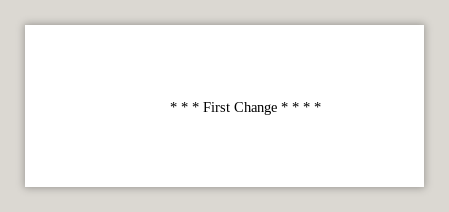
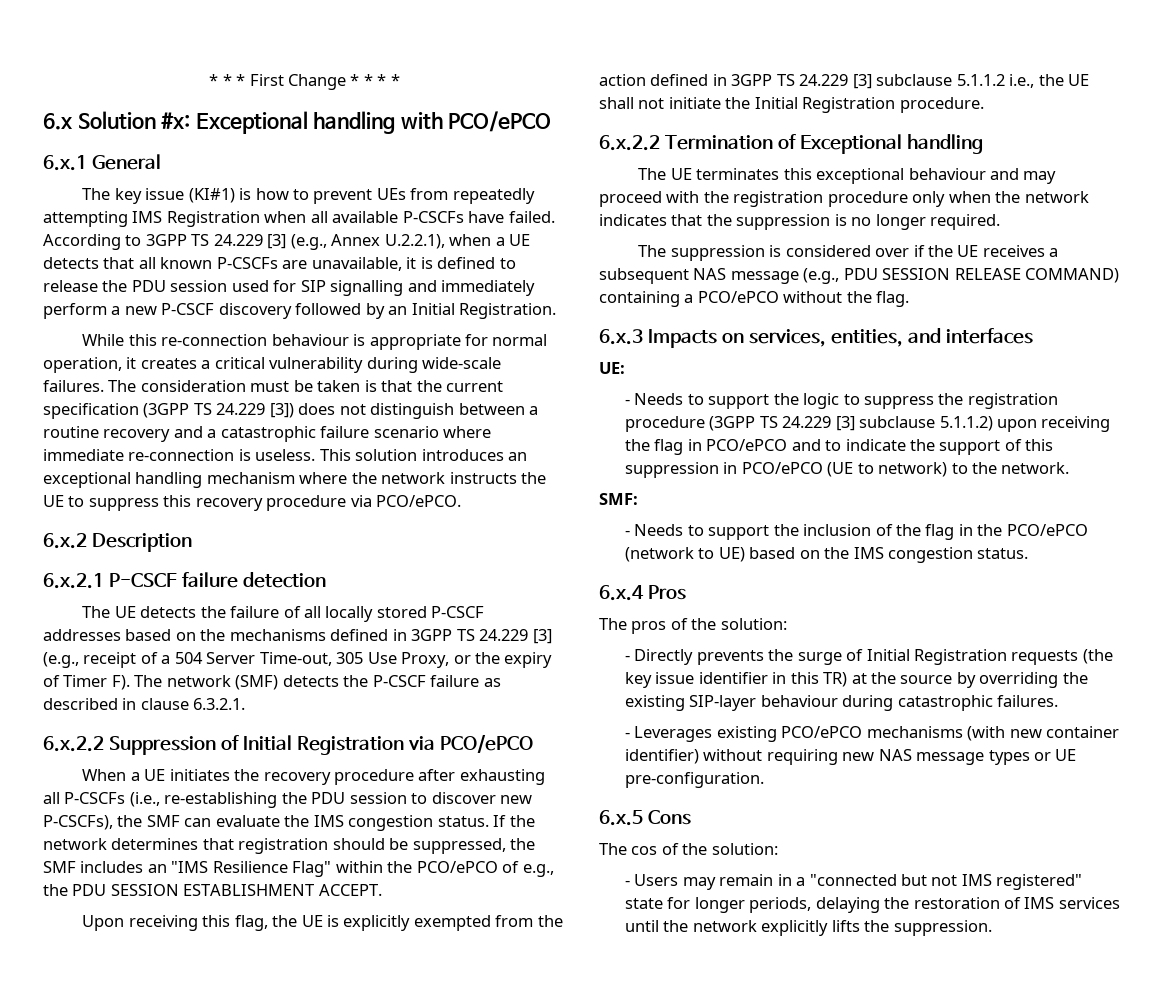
+ 6.x Solution #x: Exceptional handling with PCO/ePCO
+ 6.x.1 General
+ The key issue (KI#1) is how to prevent UEs from repeatedly attempting IMS Registration when all available P-CSCFs have failed. According to 3GPP TS 24.229 [3] (e.g., Annex U.2.2.1), when a UE detects that all known P-CSCFs are unavailable, it is defined to release the PDU session used for SIP signalling and immediately perform a new P-CSCF discovery followed by an Initial Registration.
+ While this re-connection behaviour is appropriate for normal operation, it creates a critical vulnerability during wide-scale failures. The consideration must be taken is that the current specification (3GPP TS 24.229 [3]) does not distinguish between a routine recovery and a catastrophic failure scenario where immediate re-connection is useless. This solution introduces an exceptional handling mechanism where the network instructs the UE to suppress this recovery procedure via PCO/ePCO.
+ 6.x.2 Description
+ 6.x.2.1 P-CSCF failure detection
+ The UE detects the failure of all locally stored P-CSCF addresses based on the mechanisms defined in 3GPP TS 24.229 [3] (e.g., receipt of a 504 Server Time-out, 305 Use Proxy, or the expiry of Timer F). The network (SMF) detects the P-CSCF failure as described in clause 6.3.2.1.
+ 6.x.2.2 Suppression of Initial Registration via PCO/ePCO
+ When a UE initiates the recovery procedure after exhausting all P-CSCFs (i.e., re-establishing the PDU session to discover new P-CSCFs), the SMF can evaluate the IMS congestion status. If the network determines that registration should be suppressed, the SMF includes an "IMS Resilience Flag" within the PCO/ePCO of e.g., the PDU SESSION ESTABLISHMENT ACCEPT.
+ Upon receiving this flag, the UE is explicitly exempted from the action defined in 3GPP TS 24.229 [3] subclause 5.1.1.2 i.e., the UE shall not initiate the Initial Registration procedure.
+ 6.x.2.2 Termination of Exceptional handling
+ The UE terminates this exceptional behaviour and may proceed with the registration procedure only when the network indicates that the suppression is no longer required.
+ The suppression is considered over if the UE receives a subsequent NAS message (e.g., PDU SESSION RELEASE COMMAND) containing a PCO/ePCO without the flag.
+ 6.x.3 Impacts on services, entities, and interfaces
+ UE:
+ - Needs to support the logic to suppress the registration procedure (3GPP TS 24.229 [3] subclause 5.1.1.2) upon receiving the flag in PCO/ePCO and to indicate the support of this suppression in PCO/ePCO (UE to network) to the network.
+ SMF:
+ - Needs to support the inclusion of the flag in the PCO/ePCO (network to UE) based on the IMS congestion status.
+ 6.x.4 Pros
+ The pros of the solution:
+ - Directly prevents the surge of Initial Registration requests (the key issue identifier in this TR) at the source by overriding the existing SIP-layer behaviour during catastrophic failures.
+ - Leverages existing PCO/ePCO mechanisms (with new container identifier) without requiring new NAS message types or UE pre-configuration.
+ 6.x.5 Cons
+ The cos of the solution:
+ - Users may remain in a "connected but not IMS registered" state for longer periods, delaying the restoration of IMS services until the network explicitly lifts the suppression.

